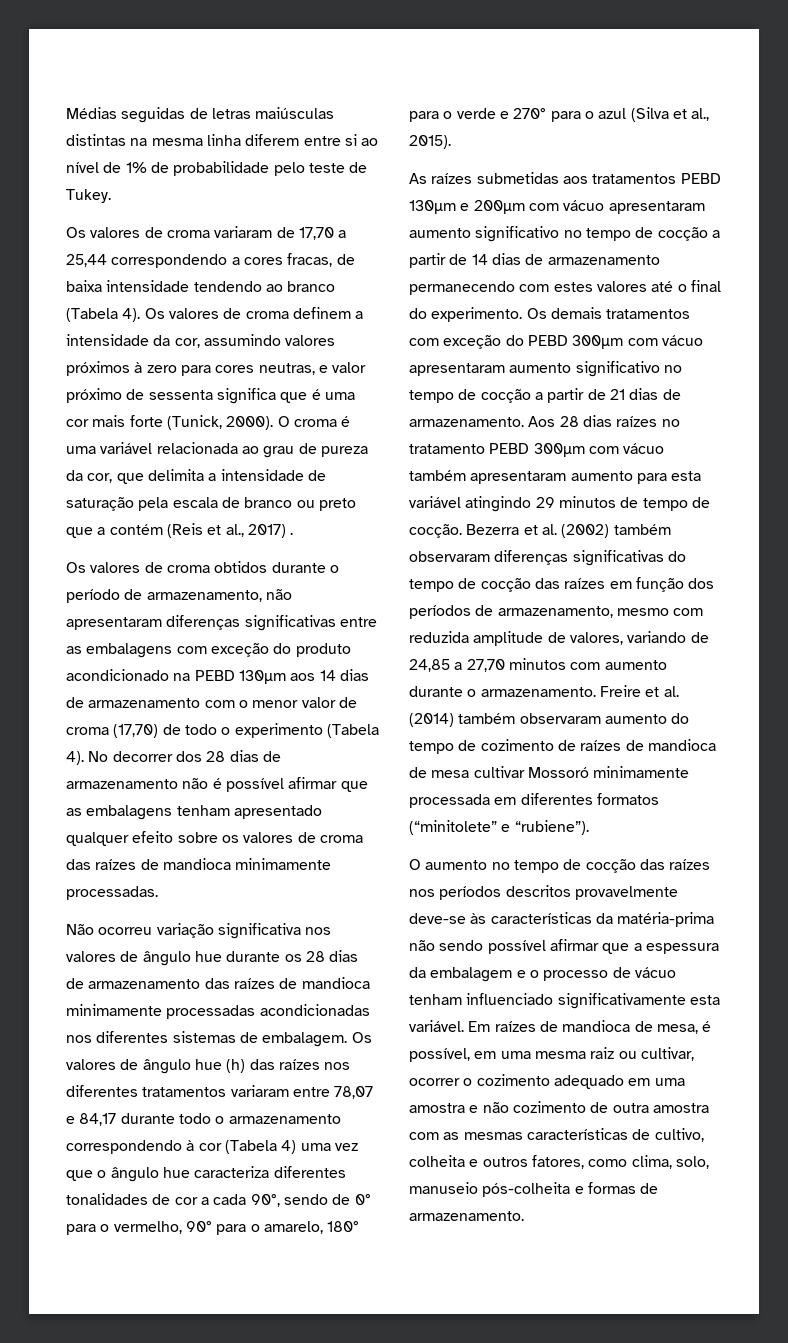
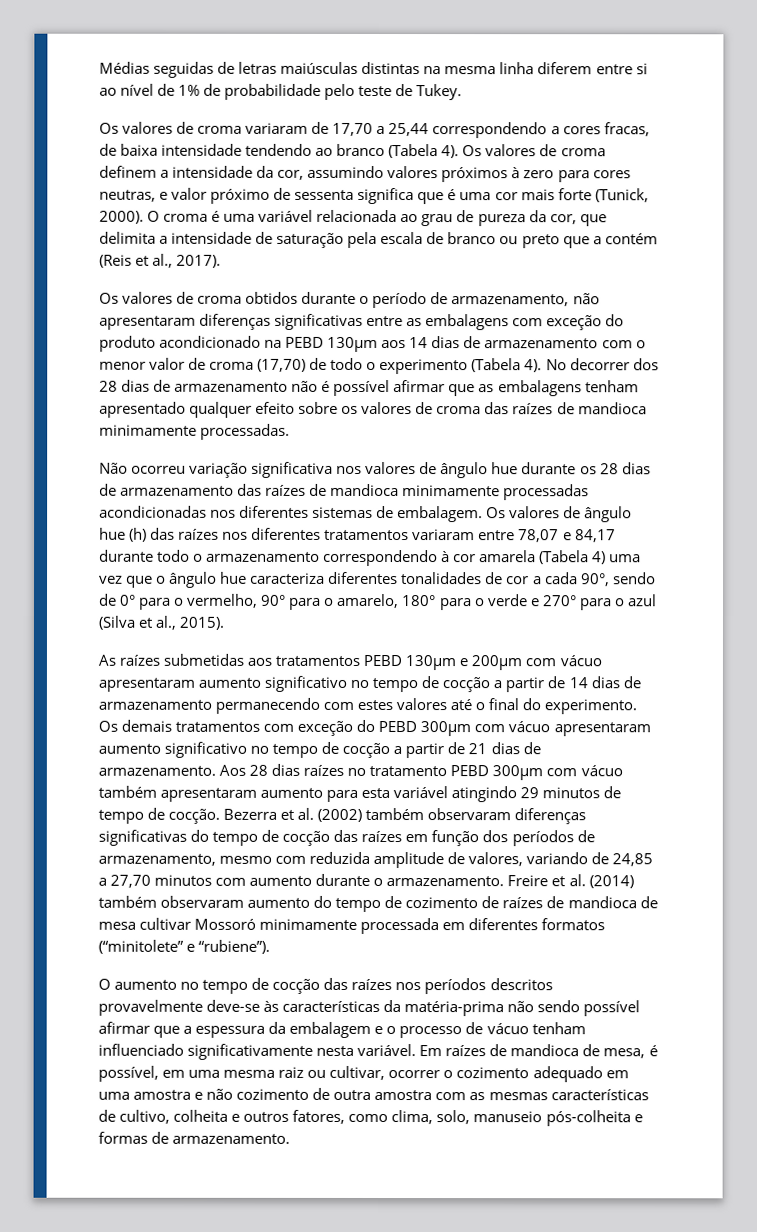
- O croma é uma variável relacionada ao grau de pureza da cor, que delimita a intensidade de saturação pela escala de branco ou preto que a contém (Reis et al., 2017) .
+ O croma é uma variável relacionada ao grau de pureza da cor, que delimita a intensidade de saturação pela escala de branco ou preto que a contém (Reis et al., 2017).
- Os valores de ângulo hue (h) das raízes nos diferentes tratamentos variaram entre 78,07 e 84,17 durante todo o armazenamento correspondendo à cor (Tabela 4) uma vez que o ângulo hue caracteriza diferentes tonalidades de cor a cada 90°, sendo de 0° para o vermelho, 90° para o amarelo, 180° para o verde e 270° para o azul (Silva et al., 2015).
+ Os valores de ângulo hue (h) das raízes nos diferentes tratamentos variaram entre 78,07 e 84,17 durante todo o armazenamento correspondendo à cor amarela (Tabela 4) uma vez que o ângulo hue caracteriza diferentes tonalidades de cor a cada 90°, sendo de 0° para o vermelho, 90° para o amarelo, 180° para o verde e 270° para o azul (Silva et al., 2015).
- O aumento no tempo de cocção das raízes nos períodos descritos provavelmente deve-se às características da matéria-prima não sendo possível afirmar que a espessura da embalagem e o processo de vácuo tenham influenciado significativamente esta variável.
+ O aumento no tempo de cocção das raízes nos períodos descritos provavelmente deve-se às características da matéria-prima não sendo possível afirmar que a espessura da embalagem e o processo de vácuo tenham influenciado significativamente nesta variável.

